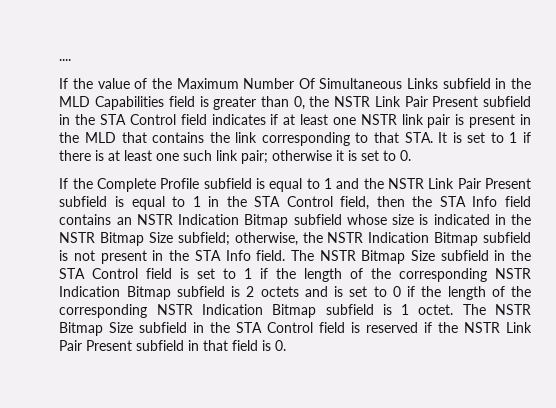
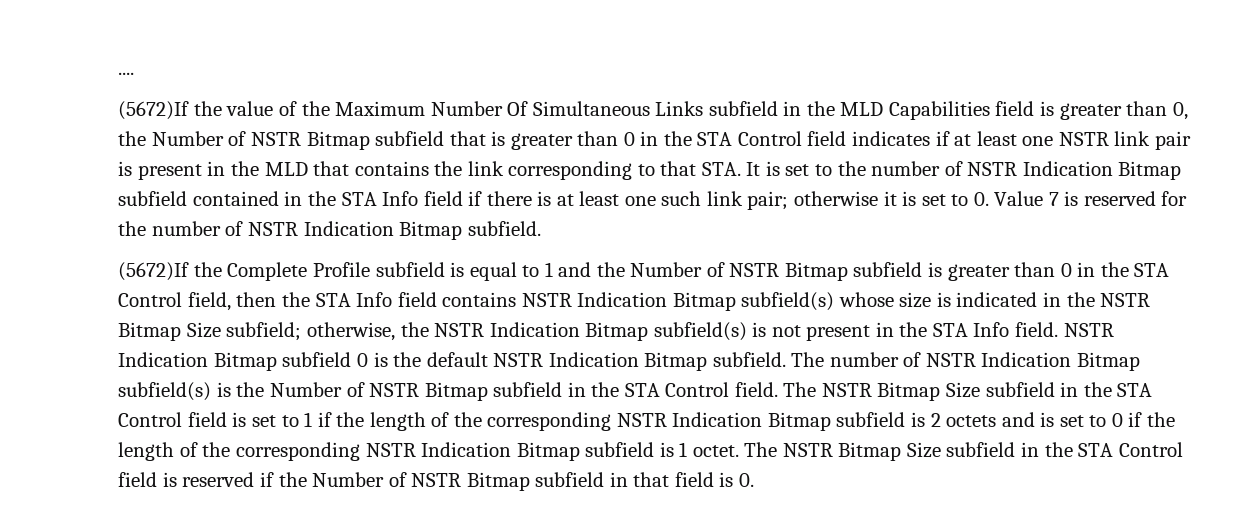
- If the value of the Maximum Number Of Simultaneous Links subfield in the MLD Capabilities field is greater than 0, the NSTR Link Pair Present subfield in the STA Control field indicates if at least one NSTR link pair is present in the MLD that contains the link corresponding to that STA. It is set to 1 if there is at least one such link pair;
+ (5672)If the value of the Maximum Number Of Simultaneous Links subfield in the MLD Capabilities field is greater than 0, the Number of NSTR Bitmap subfield that is greater than 0 in the STA Control field indicates if at least one NSTR link pair is present in the MLD that contains the link corresponding to that STA. It is set to the number of NSTR Indication Bitmap subfield contained in the STA Info field if there is at least one such link pair;
- otherwise it is set to 0.
- If the Complete Profile subfield is equal to 1 and the NSTR Link Pair Present subfield is equal to 1 in the STA Control field, then the STA Info field contains an NSTR Indication Bitmap subfield whose size is indicated in the NSTR Bitmap Size subfield;
+ otherwise it is set to 0. Value 7 is reserved for the number of NSTR Indication Bitmap subfield.
+ (5672)If the Complete Profile subfield is equal to 1 and the Number of NSTR Bitmap subfield is greater than 0 in the STA Control field, then the STA Info field contains NSTR Indication Bitmap subfield(s) whose size is indicated in the NSTR Bitmap Size subfield;
- otherwise, the NSTR Indication Bitmap subfield is not present in the STA Info field.
+ otherwise, the NSTR Indication Bitmap subfield(s) is not present in the STA Info field.
+ NSTR Indication Bitmap subfield 0 is the default NSTR Indication Bitmap subfield. The number of NSTR Indication Bitmap subfield(s) is the Number of NSTR Bitmap subfield in the STA Control field.
- The NSTR Bitmap Size subfield in the STA Control field is reserved if the NSTR Link Pair Present subfield in that field is 0.
+ The NSTR Bitmap Size subfield in the STA Control field is reserved if the Number of NSTR Bitmap subfield in that field is 0.

